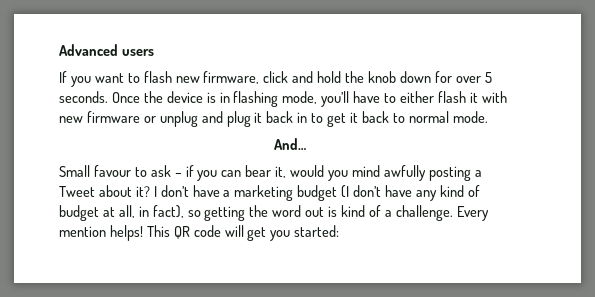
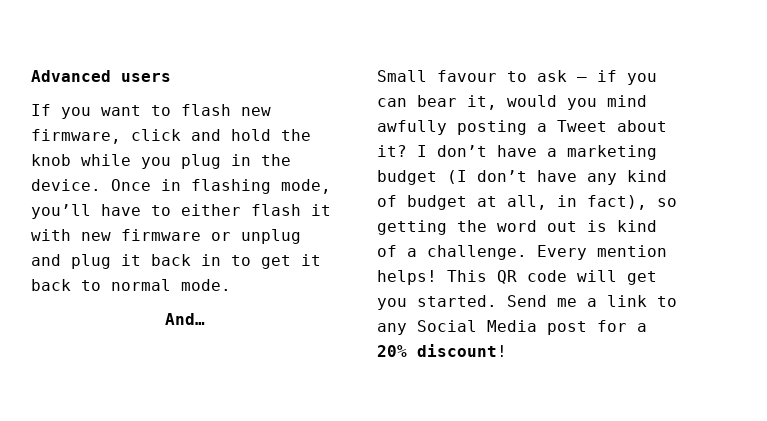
- If you want to flash new firmware, click and hold the knob down for over 5 seconds. Once the device is in flashing mode, you’ll have to either flash it with new firmware or unplug and plug it back in to get it back to normal mode.
+ If you want to flash new firmware, click and hold the knob while you plug in the device. Once in flashing mode, you’ll have to either flash it with new firmware or unplug and plug it back in to get it back to normal mode.
- This QR code will get you started:
+ This QR code will get you started. Send me a link to any Social Media post for a 20% discount!

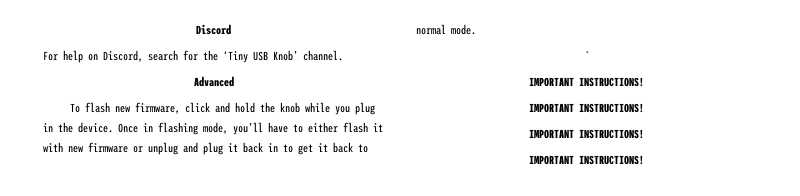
- Advanced users
- If you want to flash new firmware, click and hold the knob while you plug in the device.
+ Discord
+ For help on Discord, search for the ‘Tiny USB Knob’ channel.
+ Advanced
+ To flash new firmware, click and hold the knob while you plug in the device.
- And…
- Small favour to ask – if you can bear it, would you mind awfully posting a Tweet about it? I don’t have a marketing budget (I don’t have any kind of budget at all, in fact), so getting the word out is kind of a challenge. Every mention helps! This QR code will get you started. Send me a link to any Social Media post for a 20% discount!
+ `
+ IMPORTANT INSTRUCTIONS!
+ IMPORTANT INSTRUCTIONS!
+ IMPORTANT INSTRUCTIONS!
+ IMPORTANT INSTRUCTIONS!

